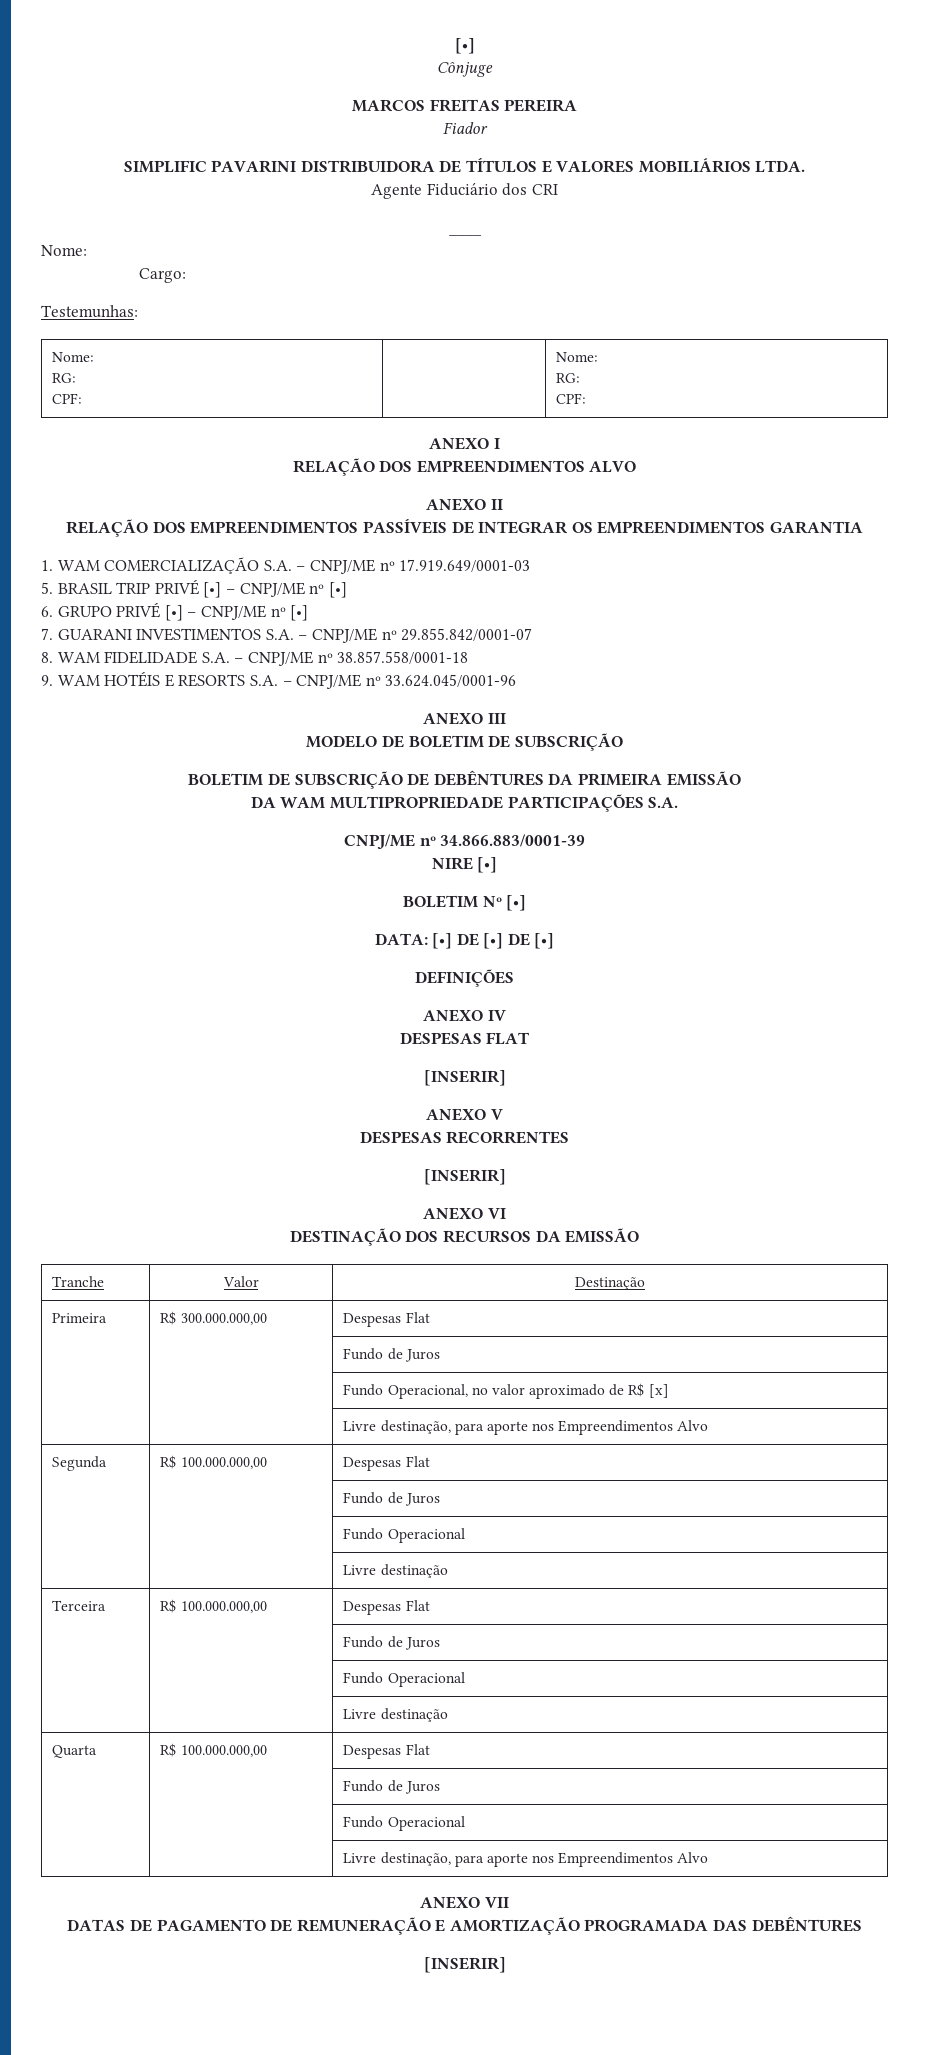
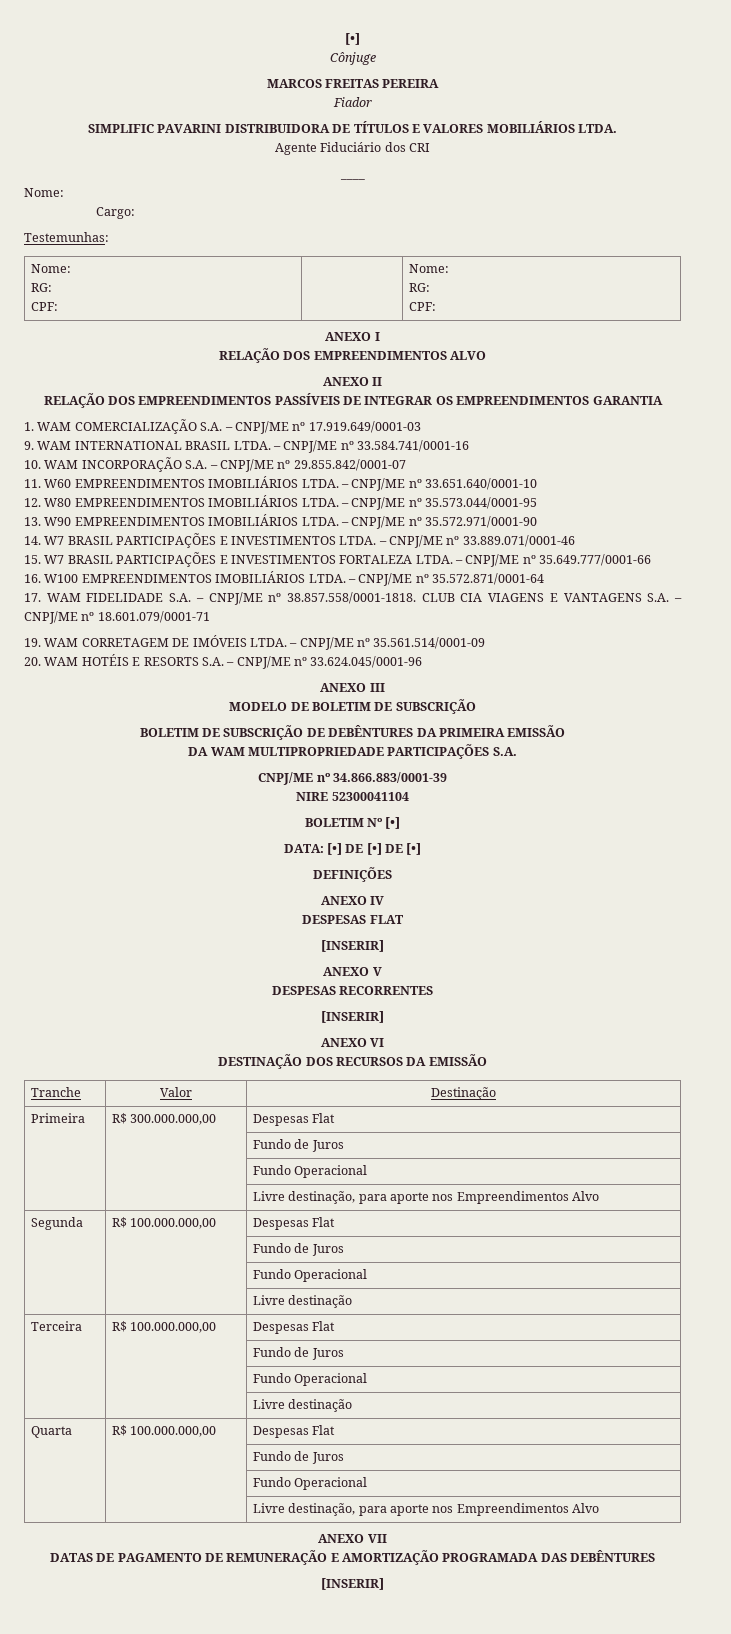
- 5. BRASIL TRIP PRIVÉ [•] – CNPJ/ME nº [•]
- 6. GRUPO PRIVÉ [•] – CNPJ/ME nº [•]
- 7. GUARANI INVESTIMENTOS S.A. – CNPJ/ME nº 29.855.842/0001-07
+ 9. WAM INTERNATIONAL BRASIL LTDA. – CNPJ/ME nº 33.584.741/0001-16
+ 10. WAM INCORPORAÇÃO S.A. – CNPJ/ME nº 29.855.842/0001-07
- 8. WAM FIDELIDADE S.A. – CNPJ/ME nº 38.857.558/0001-18
- 9. WAM HOTÉIS E RESORTS S.A. – CNPJ/ME nº 33.624.045/0001-96
+ 11. W60 EMPREENDIMENTOS IMOBILIÁRIOS LTDA. – CNPJ/ME nº 33.651.640/0001-10
+ 12. W80 EMPREENDIMENTOS IMOBILIÁRIOS LTDA. – CNPJ/ME nº 35.573.044/0001-95
+ 13. W90 EMPREENDIMENTOS IMOBILIÁRIOS LTDA. – CNPJ/ME nº 35.572.971/0001-90
+ 14. W7 BRASIL PARTICIPAÇÕES E INVESTIMENTOS LTDA. – CNPJ/ME nº 33.889.071/0001-46
+ 15. W7 BRASIL PARTICIPAÇÕES E INVESTIMENTOS FORTALEZA LTDA. – CNPJ/ME nº 35.649.777/0001-66
+ 16. W100 EMPREENDIMENTOS IMOBILIÁRIOS LTDA. – CNPJ/ME nº 35.572.871/0001-64
+ 17. WAM FIDELIDADE S.A. – CNPJ/ME nº 38.857.558/0001-1818. CLUB CIA VIAGENS E VANTAGENS S.A. – CNPJ/ME nº 18.601.079/0001-71
+ 19. WAM CORRETAGEM DE IMÓVEIS LTDA. – CNPJ/ME nº 35.561.514/0001-09
+ 20. WAM HOTÉIS E RESORTS S.A. – CNPJ/ME nº 33.624.045/0001-96
- NIRE [•]
+ NIRE 52300041104
  Primeira | R$ 300.000.000,00 | Despesas Flat
  | | Fundo de Juros
- | | Fundo Operacional, no valor aproximado de R$ [x]
+ | | Fundo Operacional

